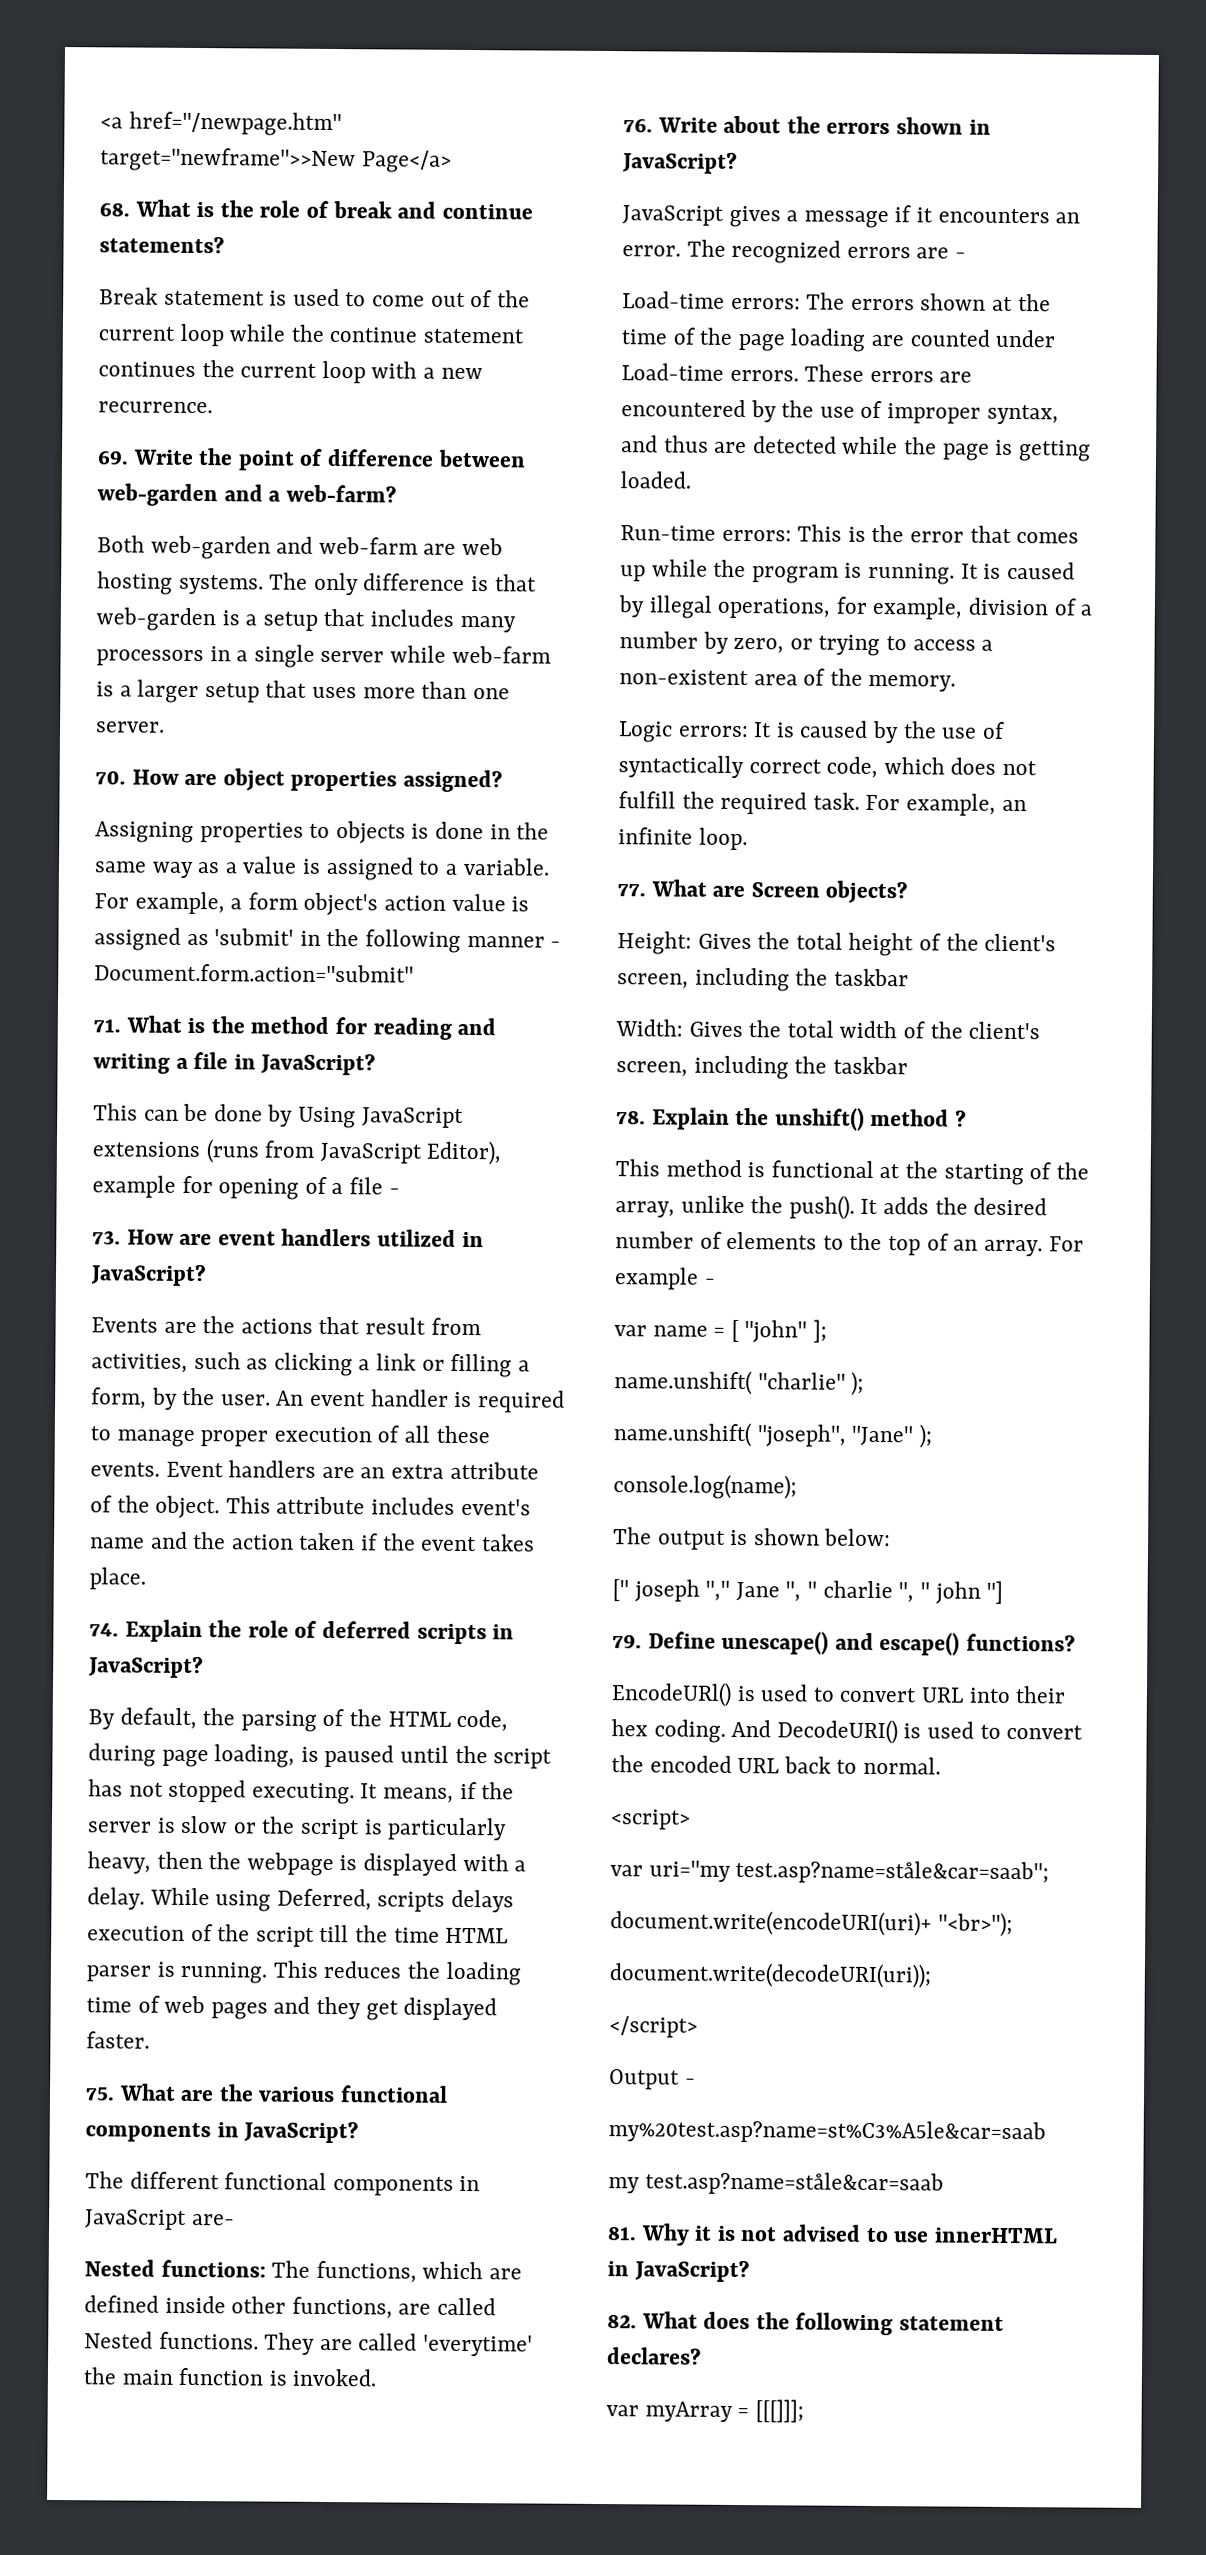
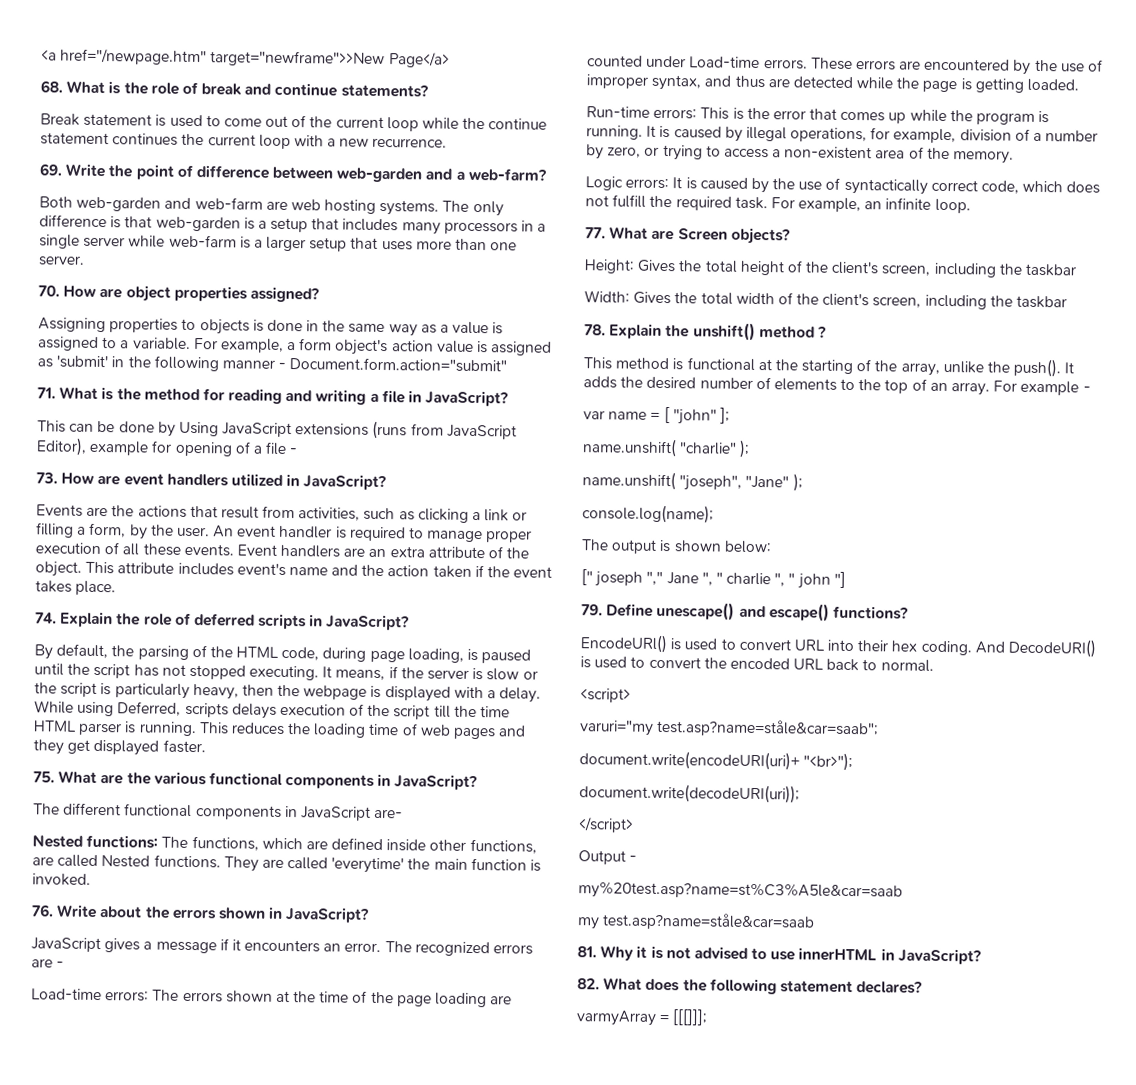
- var uri="my test.asp?name=ståle&car=saab";
+ varuri="my test.asp?name=ståle&car=saab";
- var myArray = [[[]]];
+ varmyArray = [[[]]];

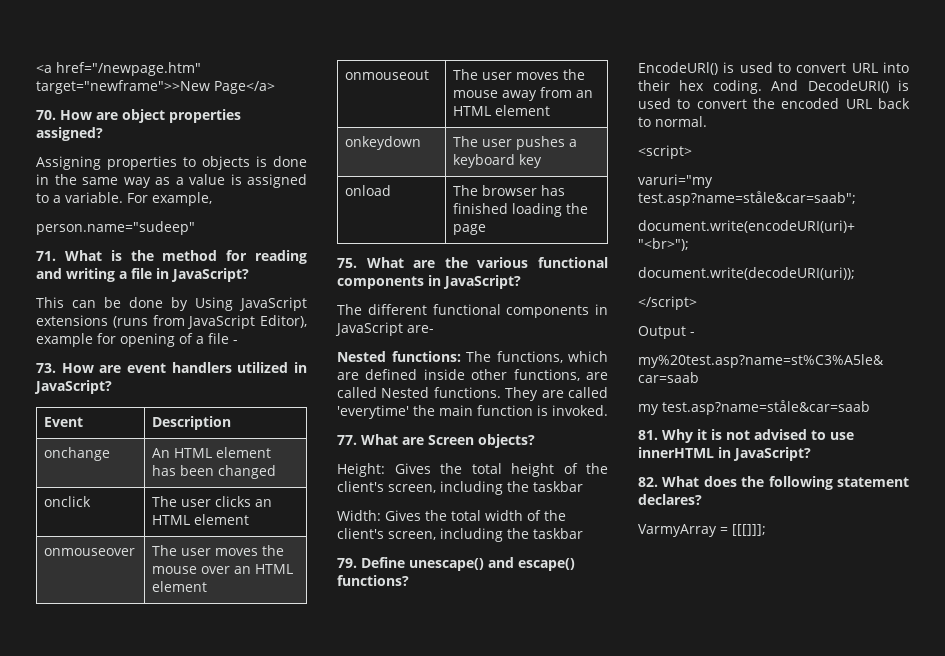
- 68. What is the role of break and continue statements?
- Break statement is used to come out of the current loop while the continue statement continues the current loop with a new recurrence.
- 69. Write the point of difference between web-garden and a web-farm?
- Both web-garden and web-farm are web hosting systems. The only difference is that web-garden is a setup that includes many processors in a single server while web-farm is a larger setup that uses more than one server.
- For example, a form object's action value is assigned as 'submit' in the following manner - Document.form.action="submit"
+ For example,
+ person.name="sudeep"
- Events are the actions that result from activities, such as clicking a link or filling a form, by the user. An event handler is required to manage proper execution of all these events. Event handlers are an extra attribute of the object. This attribute includes event's name and the action taken if the event takes place.
- 74. Explain the role of deferred scripts in JavaScript?
- By default, the parsing of the HTML code, during page loading, is paused until the script has not stopped executing. It means, if the server is slow or the script is particularly heavy, then the webpage is displayed with a delay. While using Deferred, scripts delays execution of the script till the time HTML parser is running. This reduces the loading time of web pages and they get displayed faster.
+ Event | Description
+ onchange | An HTML element has been changed
+ onclick | The user clicks an HTML element
+ onmouseover | The user moves the mouse over an HTML element
+ onmouseout | The user moves the mouse away from an HTML element
+ onkeydown | The user pushes a keyboard key
+ onload | The browser has finished loading the page
- 76. Write about the errors shown in JavaScript?
- JavaScript gives a message if it encounters an error. The recognized errors are -
- Load-time errors: The errors shown at the time of the page loading are counted under Load-time errors. These errors are encountered by the use of improper syntax, and thus are detected while the page is getting loaded.
- Run-time errors: This is the error that comes up while the program is running. It is caused by illegal operations, for example, division of a number by zero, or trying to access a non-existent area of the memory.
- Logic errors: It is caused by the use of syntactically correct code, which does not fulfill the required task. For example, an infinite loop.
- 78. Explain the unshift() method ?
- This method is functional at the starting of the array, unlike the push(). It adds the desired number of elements to the top of an array. For example -
- var name = [ "john" ];
- name.unshift( "charlie" );
- name.unshift( "joseph", "Jane" );
- console.log(name);
- The output is shown below:
- [" joseph "," Jane ", " charlie ", " john "]
- varmyArray = [[[]]];
+ VarmyArray = [[[]]];

